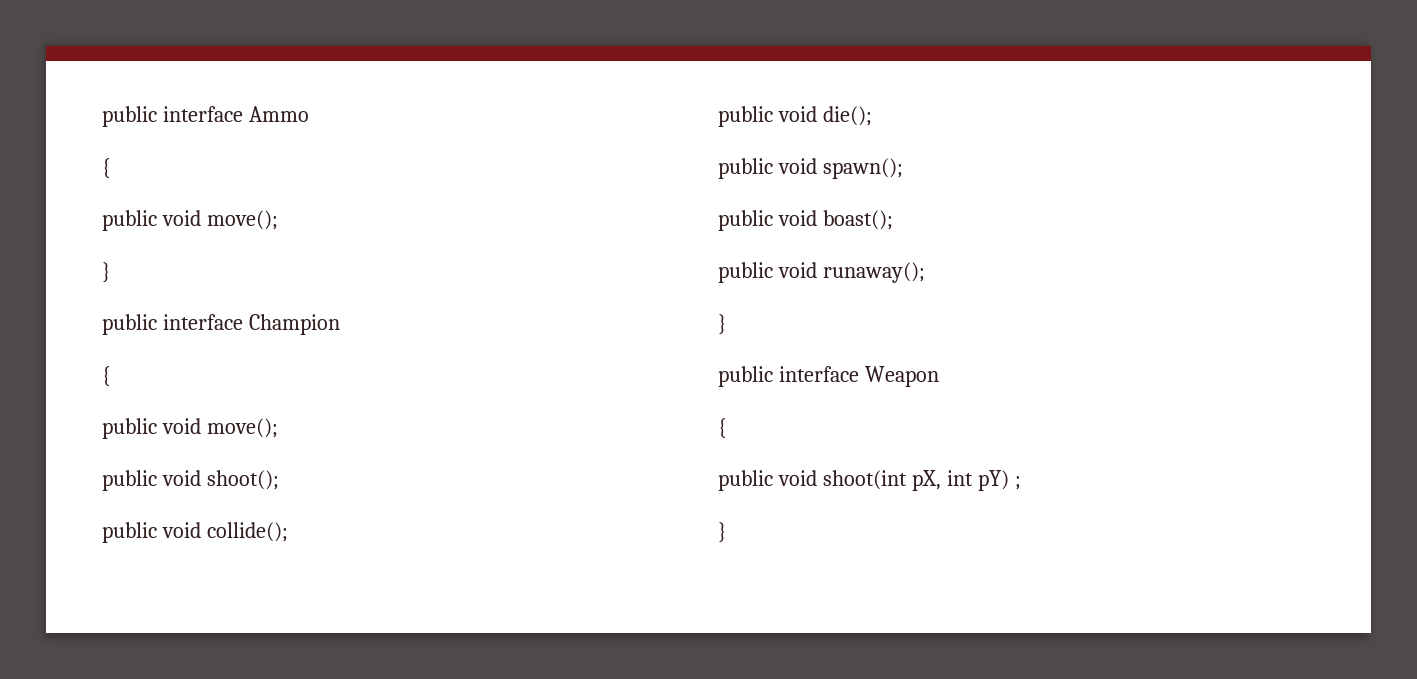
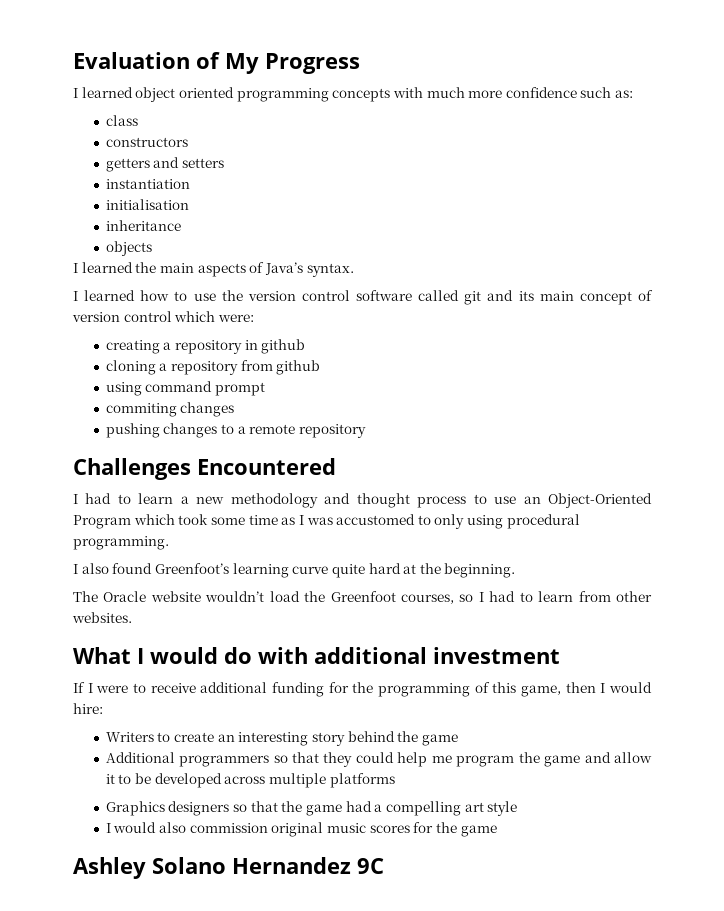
- public interface Ammo
- {
- public void move();
- }
- public interface Champion
- {
- public void move();
- public void shoot();
- public void collide();
- public void die();
- public void spawn();
- public void boast();
- public void runaway();
- }
- public interface Weapon
- {
- public void shoot(int pX, int pY) ;
- }
+ Evaluation of My Progress
+ I learned object oriented programming concepts with much more confidence such as:
+ class
+ constructors
+ getters and setters
+ instantiation
+ initialisation
+ inheritance
+ objects
+ I learned the main aspects of Java’s syntax.
+ I learned how to use the version control software called git and its main concept of version control which were:
+ creating a repository in github
+ cloning a repository from github
+ using command prompt
+ commiting changes
+ pushing changes to a remote repository
+ Challenges Encountered
+ I had to learn a new methodology and thought process to use an Object-Oriented Program which took some time as I was accustomed to only using procedural programming.
+ I also found Greenfoot’s learning curve quite hard at the beginning.
+ The Oracle website wouldn’t load the Greenfoot courses, so I had to learn from other websites.
+ What I would do with additional investment
+ If I were to receive additional funding for the programming of this game, then I would hire:
+ Writers to create an interesting story behind the game
+ Additional programmers so that they could help me program the game and allow it to be developed across multiple platforms
+ Graphics designers so that the game had a compelling art style
+ I would also commission original music scores for the game
+ Ashley Solano Hernandez 9C

